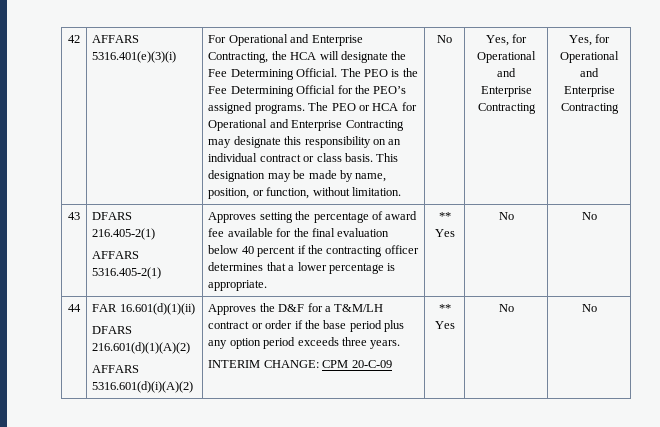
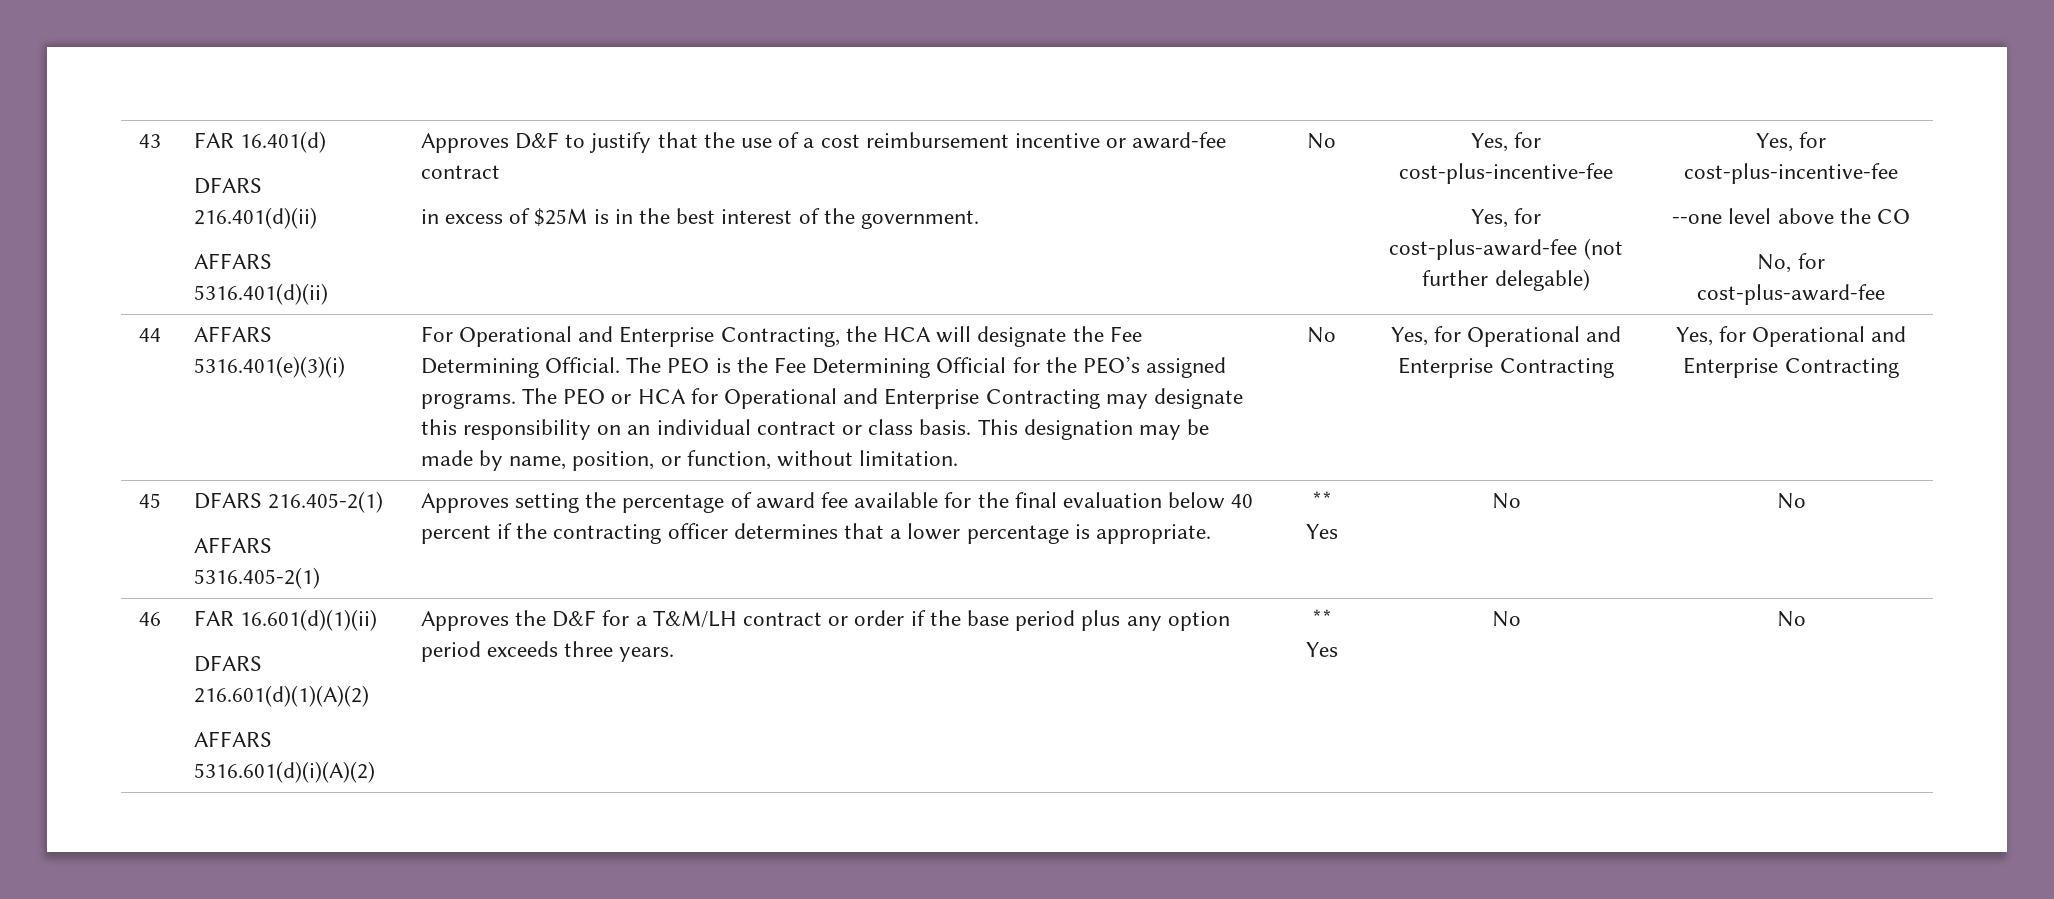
- 42
+ 43 | FAR 16.401(d)
+ DFARS 216.401(d)(ii)
+ AFFARS 5316.401(d)(ii) | Approves D&F to justify that the use of a cost reimbursement incentive or award-fee contract
+ in excess of $25M is in the best interest of the government. | No | Yes, for cost-plus-incentive-fee
+ Yes, for cost-plus-award-fee (not further delegable) | Yes, for cost-plus-incentive-fee
+ --one level above the CO
+ No, for cost-plus-award-fee
+ 44
- 43 | DFARS 216.405-2(1)
+ 45 | DFARS 216.405-2(1)
- 44 | FAR 16.601(d)(1)(ii)
+ 46 | FAR 16.601(d)(1)(ii)
  DFARS 216.601(d)(1)(A)(2)
- AFFARS 5316.601(d)(i)(A)(2) | Approves the D&F for a T&M/LH contract or order if the base period plus any option period exceeds three years.
- INTERIM CHANGE: CPM 20-C-09 | ** Yes | No | No
+ AFFARS 5316.601(d)(i)(A)(2) | Approves the D&F for a T&M/LH contract or order if the base period plus any option period exceeds three years. | ** Yes | No | No

